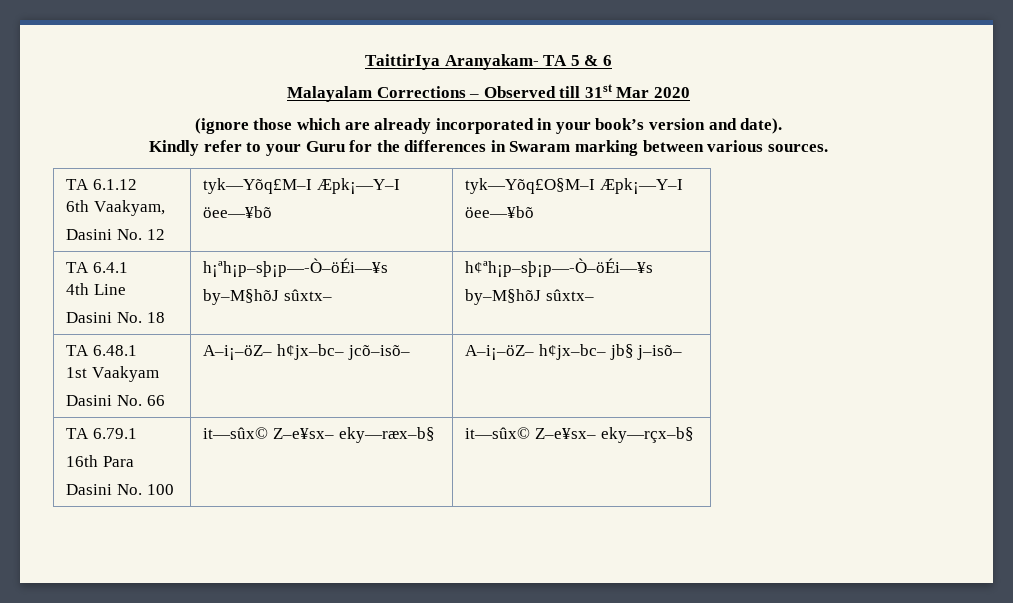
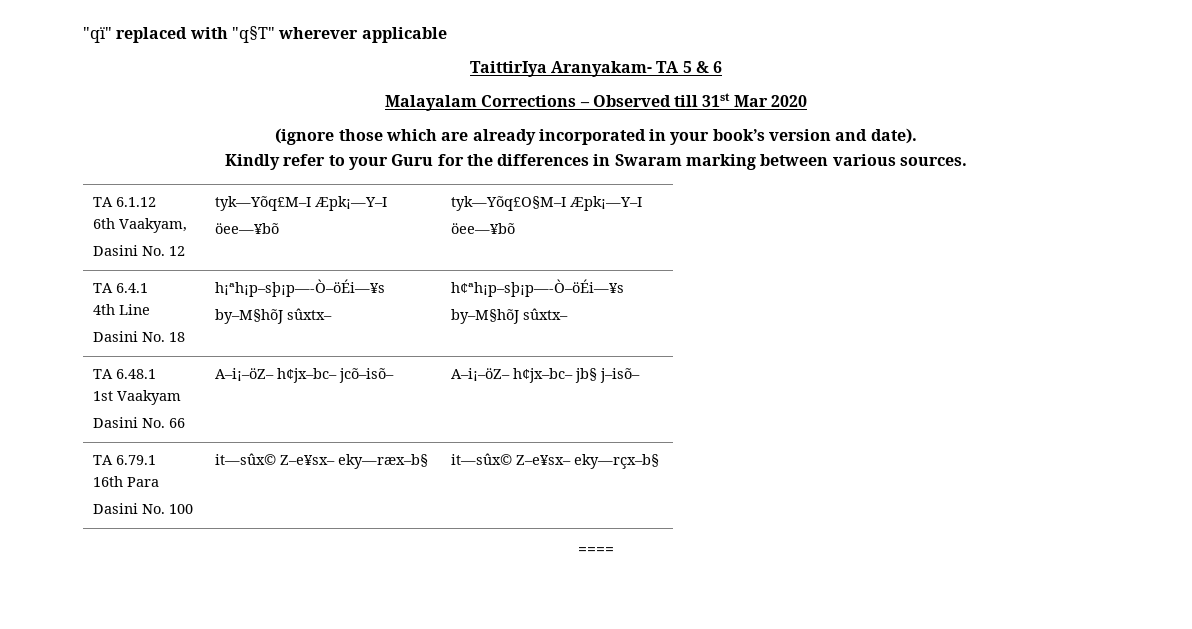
+ "qï" replaced with "q§T" wherever applicable
+ ====

